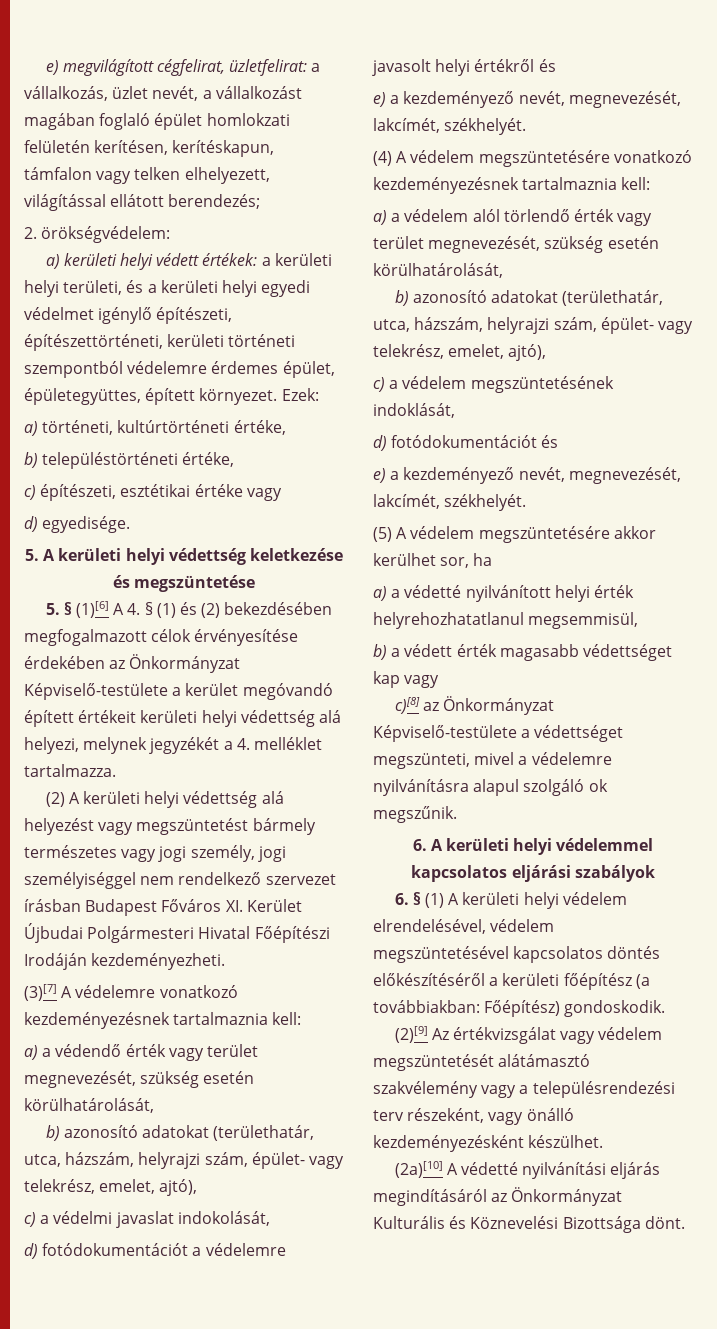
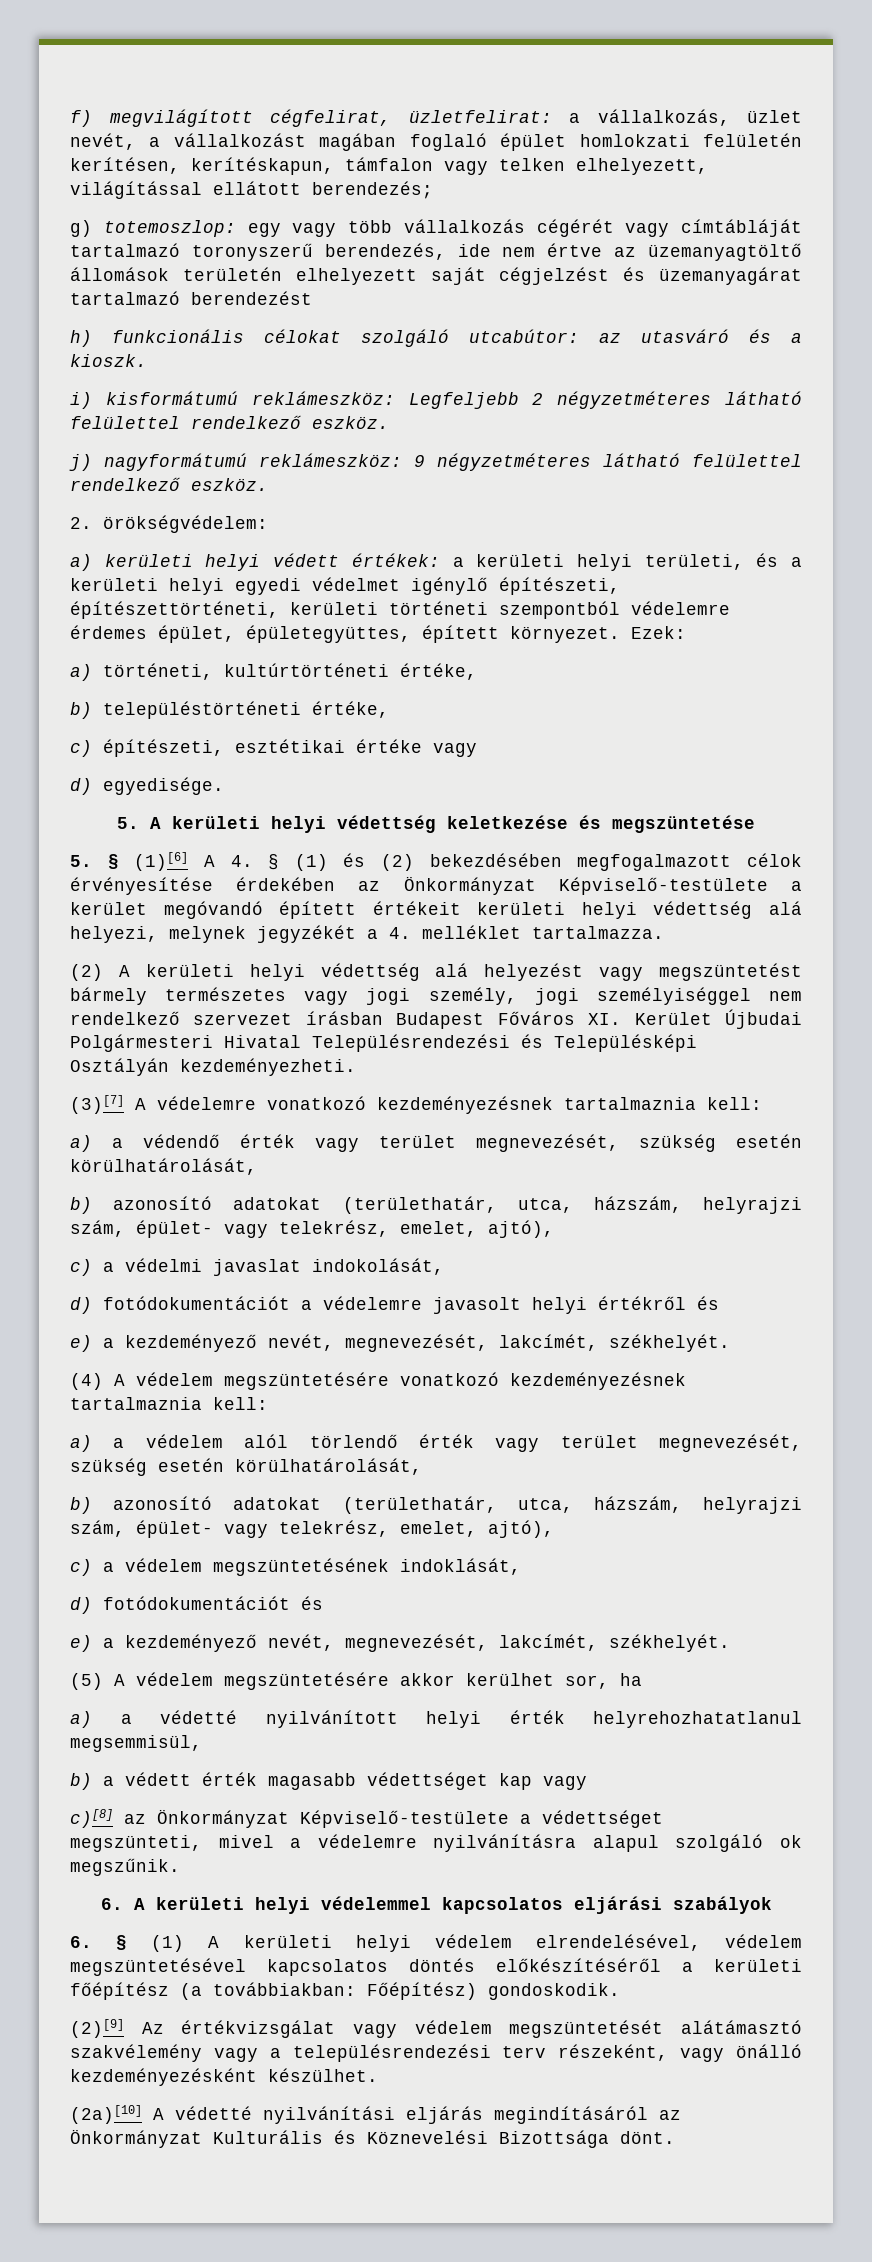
- e) megvilágított cégfelirat, üzletfelirat: a vállalkozás, üzlet nevét, a vállalkozást magában foglaló épület homlokzati felületén kerítésen, kerítéskapun, támfalon vagy telken elhelyezett, világítással ellátott berendezés;
+ f) megvilágított cégfelirat, üzletfelirat: a vállalkozás, üzlet nevét, a vállalkozást magában foglaló épület homlokzati felületén kerítésen, kerítéskapun, támfalon vagy telken elhelyezett, világítással ellátott berendezés;
+ g) totemoszlop: egy vagy több vállalkozás cégérét vagy címtábláját tartalmazó toronyszerű berendezés, ide nem értve az üzemanyagtöltő állomások területén elhelyezett saját cégjelzést és üzemanyagárat tartalmazó berendezést
+ h) funkcionális célokat szolgáló utcabútor: az utasváró és a kioszk.
+ i) kisformátumú reklámeszköz: Legfeljebb 2 négyzetméteres látható felülettel rendelkező eszköz.
+ j) nagyformátumú reklámeszköz: 9 négyzetméteres látható felülettel rendelkező eszköz.
- (2) A kerületi helyi védettség alá helyezést vagy megszüntetést bármely természetes vagy jogi személy, jogi személyiséggel nem rendelkező szervezet írásban Budapest Főváros XI. Kerület Újbudai Polgármesteri Hivatal Főépítészi Irodáján kezdeményezheti.
+ (2) A kerületi helyi védettség alá helyezést vagy megszüntetést bármely természetes vagy jogi személy, jogi személyiséggel nem rendelkező szervezet írásban Budapest Főváros XI. Kerület Újbudai Polgármesteri Hivatal Településrendezési és Településképi Osztályán kezdeményezheti.

